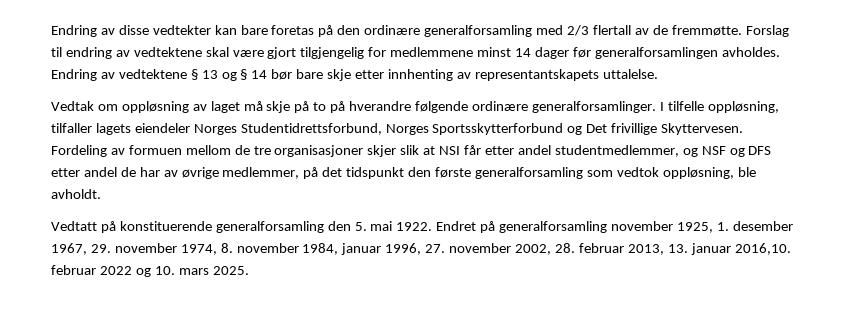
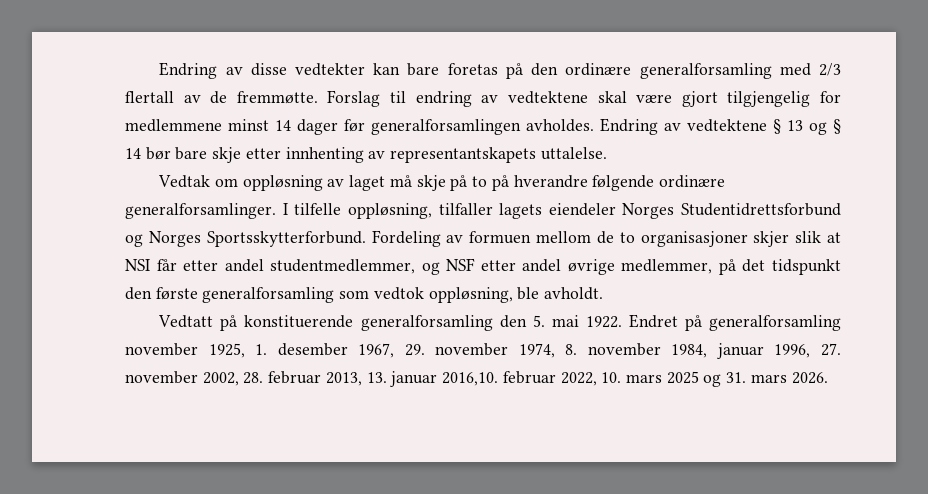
- I tilfelle oppløsning, tilfaller lagets eiendeler Norges Studentidrettsforbund, Norges Sportsskytterforbund og Det frivillige Skyttervesen.
+ I tilfelle oppløsning, tilfaller lagets eiendeler Norges Studentidrettsforbund og Norges Sportsskytterforbund.
- Fordeling av formuen mellom de tre organisasjoner skjer slik at NSI får etter andel studentmedlemmer, og NSF og DFS etter andel de har av øvrige medlemmer, på det tidspunkt den første generalforsamling som vedtok oppløsning, ble avholdt.
+ Fordeling av formuen mellom de to organisasjoner skjer slik at NSI får etter andel studentmedlemmer, og NSF etter andel øvrige medlemmer, på det tidspunkt den første generalforsamling som vedtok oppløsning, ble avholdt.
- Endret på generalforsamling november 1925, 1. desember 1967, 29. november 1974, 8. november 1984, januar 1996, 27. november 2002, 28. februar 2013, 13. januar 2016,10. februar 2022 og 10. mars 2025.
+ Endret på generalforsamling november 1925, 1. desember 1967, 29. november 1974, 8. november 1984, januar 1996, 27. november 2002, 28. februar 2013, 13. januar 2016,10. februar 2022, 10. mars 2025 og 31. mars 2026.

